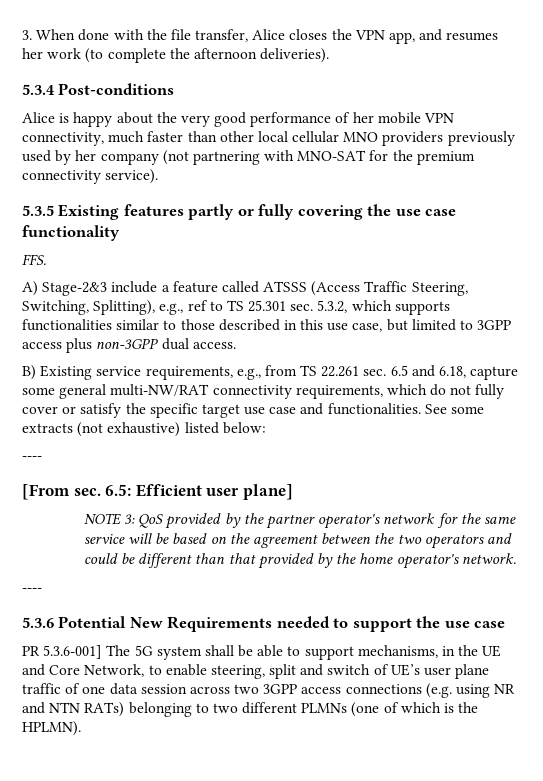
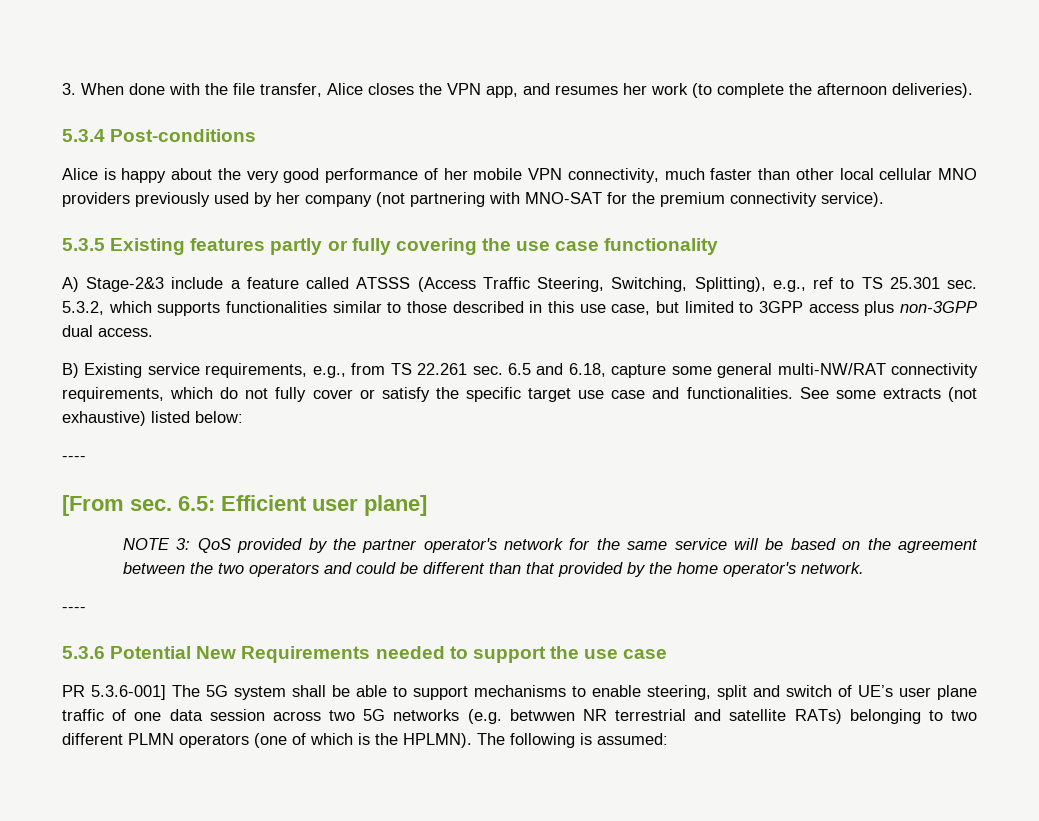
- FFS.
- PR 5.3.6-001] The 5G system shall be able to support mechanisms, in the UE and Core Network, to enable steering, split and switch of UE’s user plane traffic of one data session across two 3GPP access connections (e.g. using NR and NTN RATs) belonging to two different PLMNs (one of which is the HPLMN).
+ PR 5.3.6-001] The 5G system shall be able to support mechanisms to enable steering, split and switch of UE’s user plane traffic of one data session across two 5G networks (e.g. betwwen NR terrestrial and satellite RATs) belonging to two different PLMN operators (one of which is the HPLMN).
+ The following is assumed:

